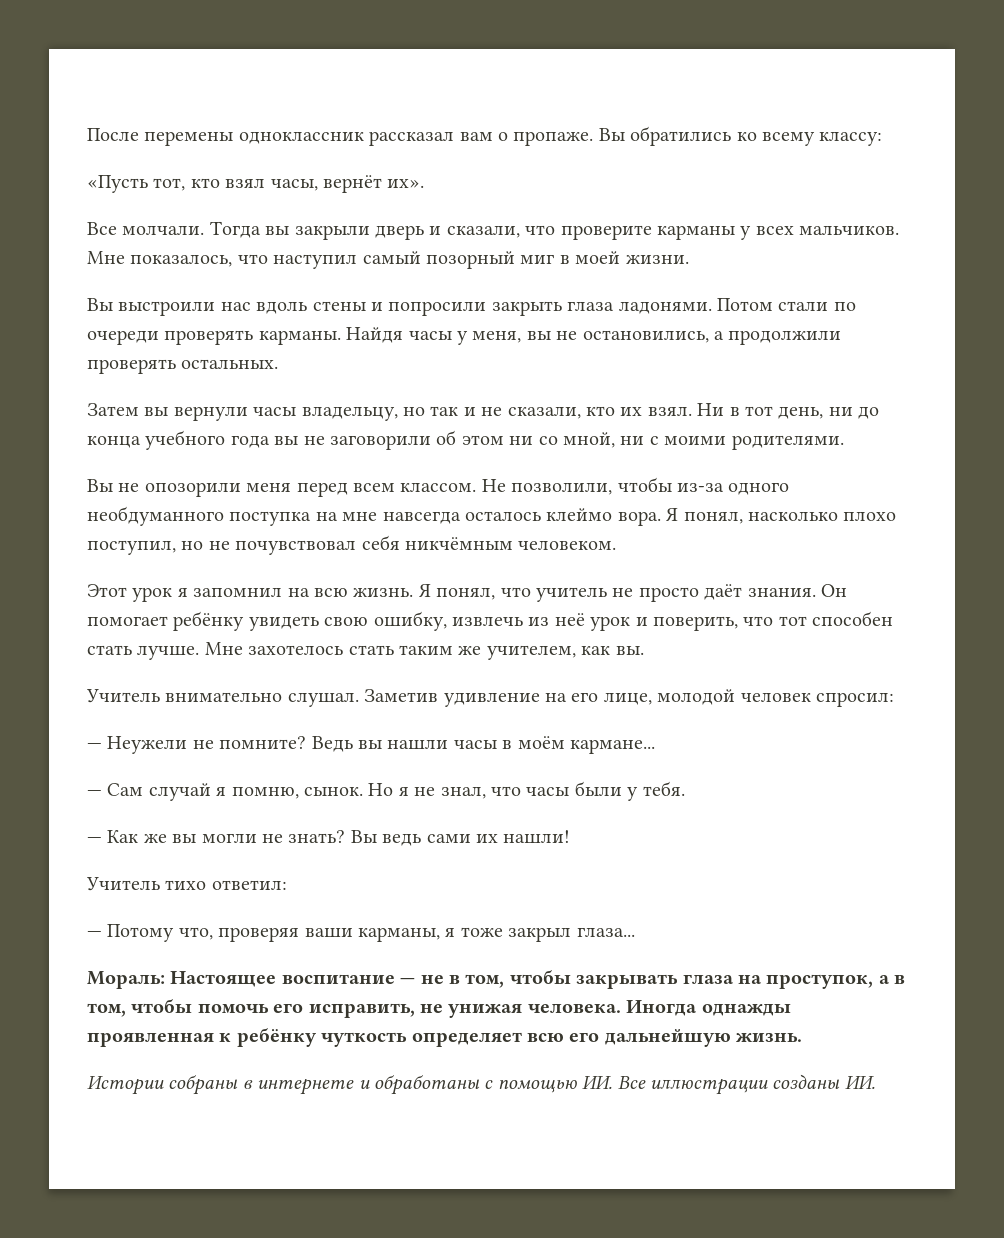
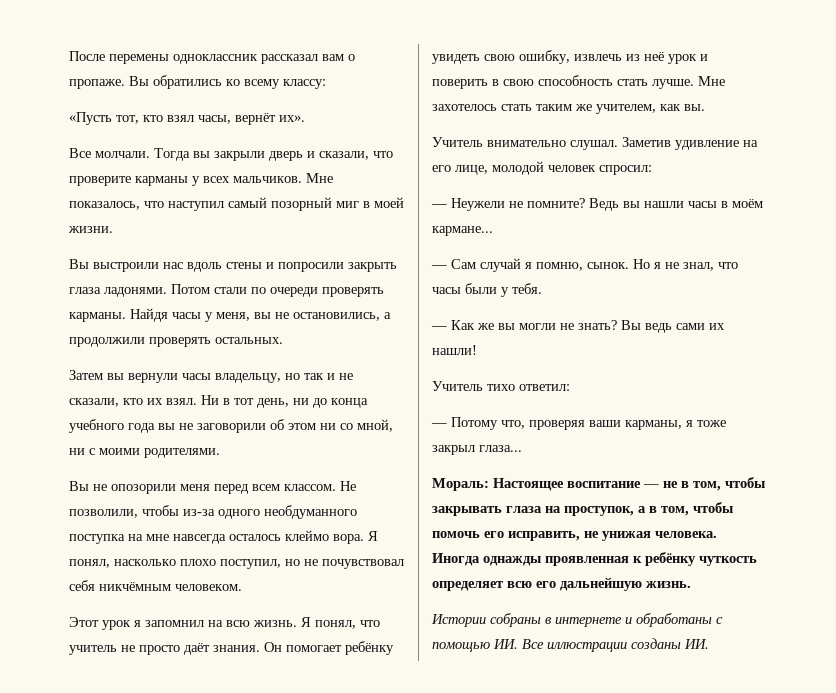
- Он помогает ребёнку увидеть свою ошибку, извлечь из неё урок и поверить, что тот способен стать лучше.
+ Он помогает ребёнку увидеть свою ошибку, извлечь из неё урок и поверить в свою способность стать лучше.

